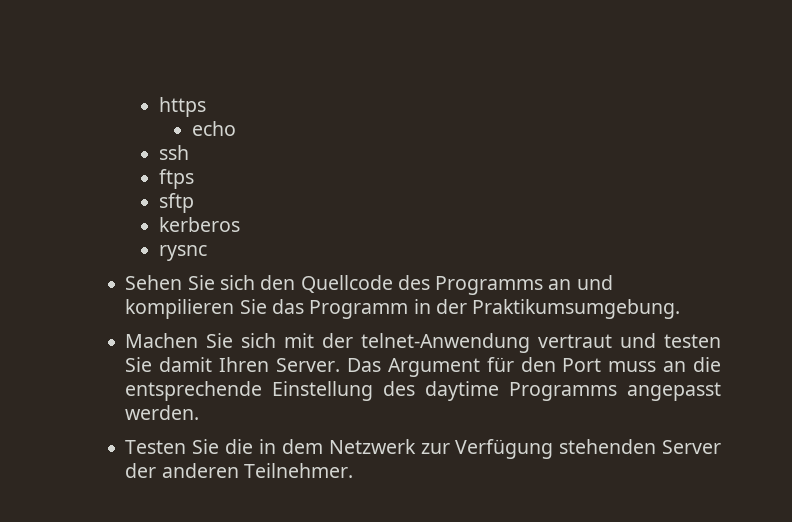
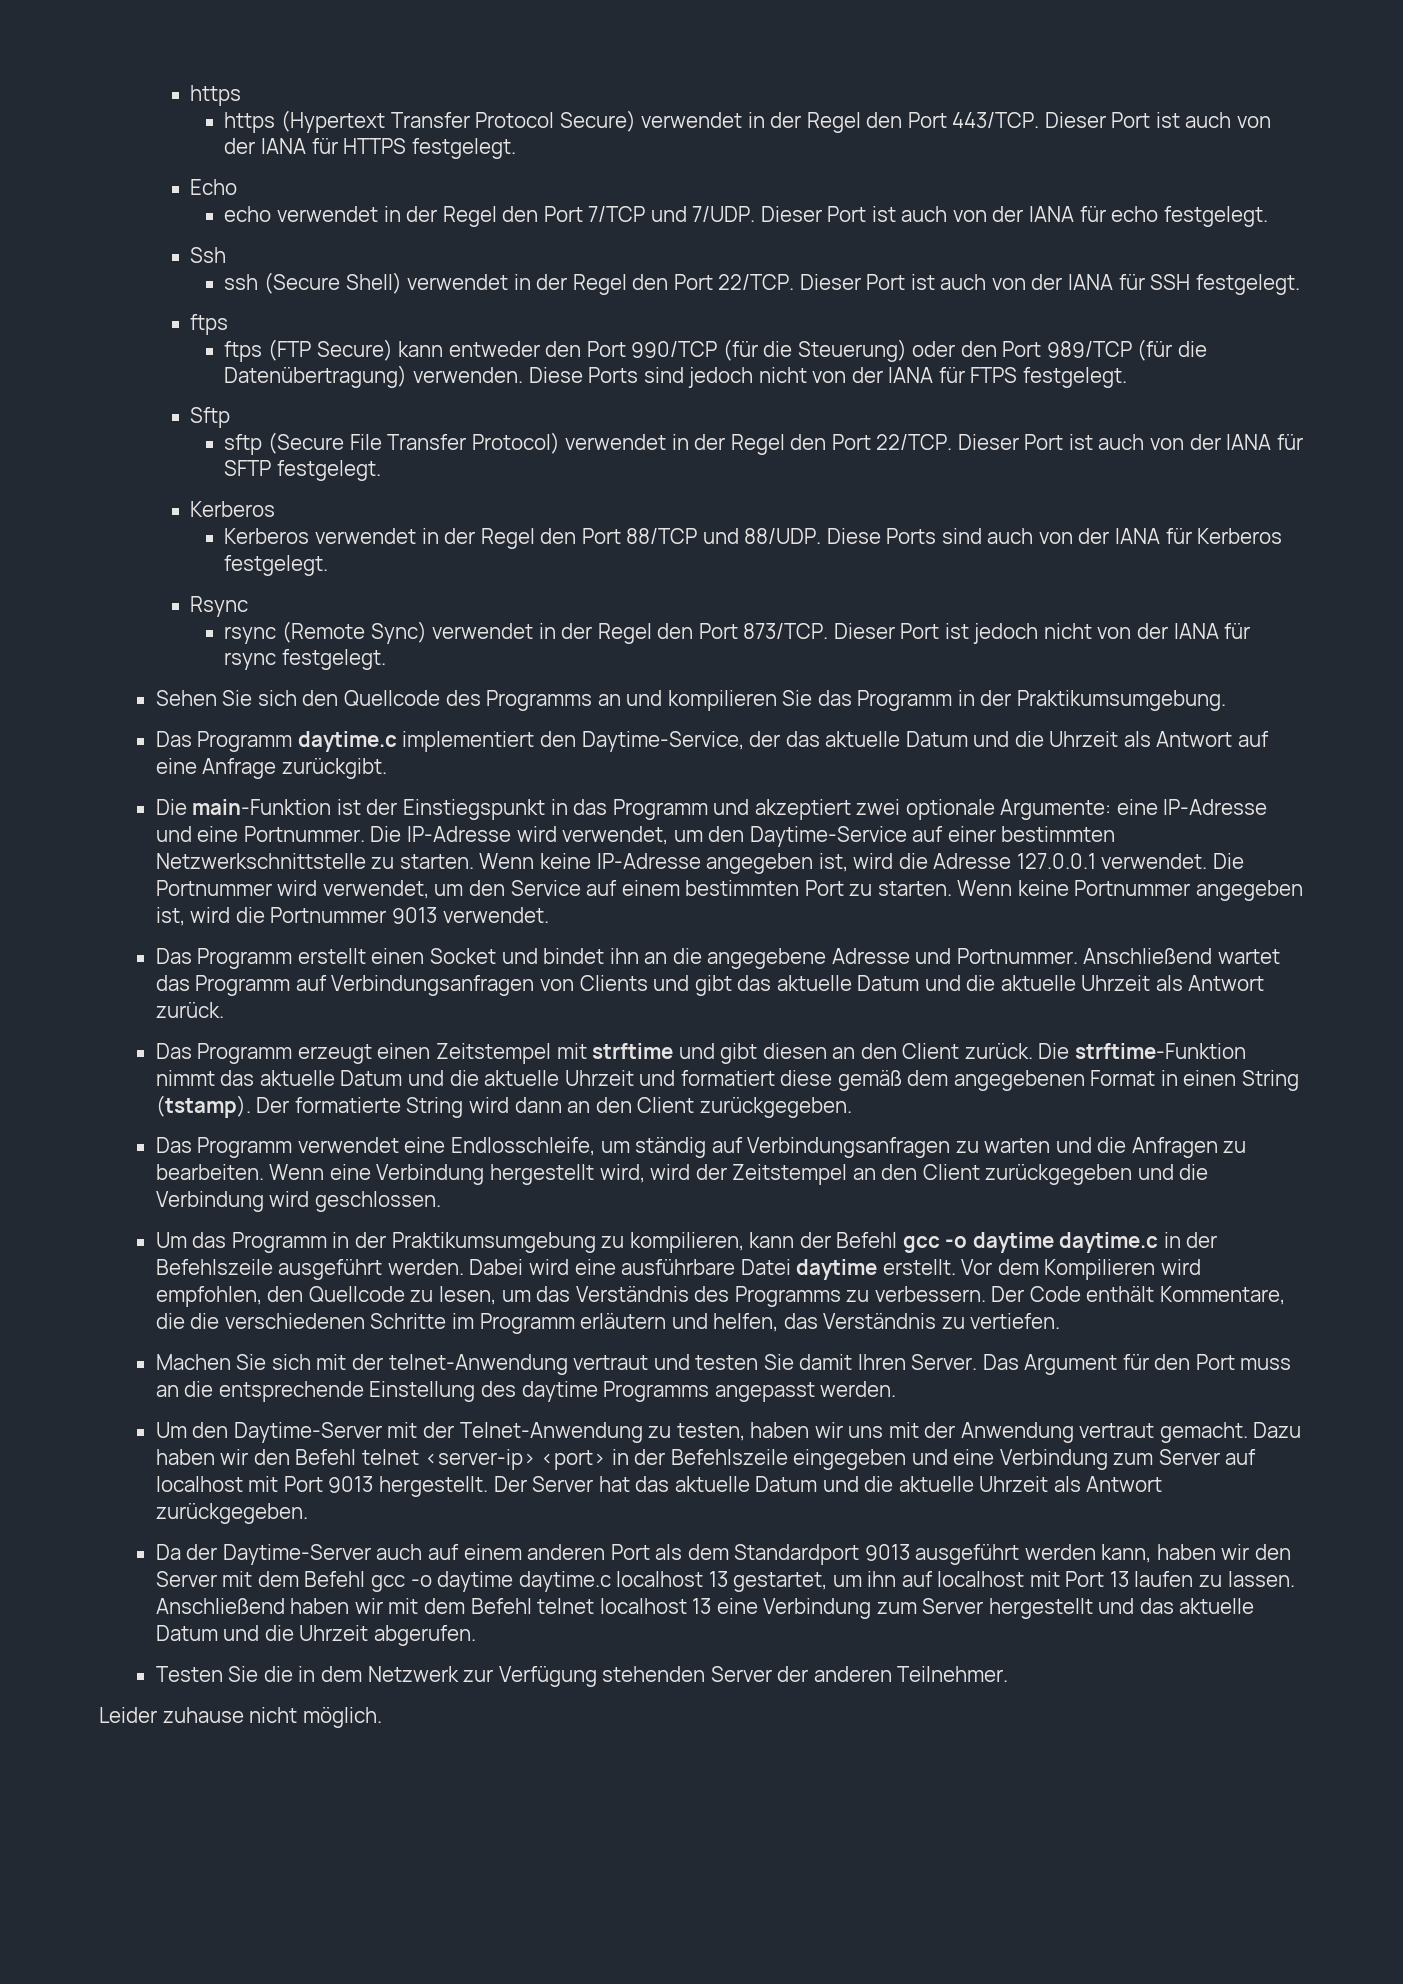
- echo
- ssh
+ https (Hypertext Transfer Protocol Secure) verwendet in der Regel den Port 443/TCP. Dieser Port ist auch von der IANA für HTTPS festgelegt.
+ Echo
+ echo verwendet in der Regel den Port 7/TCP und 7/UDP. Dieser Port ist auch von der IANA für echo festgelegt.
+ Ssh
+ ssh (Secure Shell) verwendet in der Regel den Port 22/TCP. Dieser Port ist auch von der IANA für SSH festgelegt.
  ftps
- sftp
- kerberos
- rysnc
+ ftps (FTP Secure) kann entweder den Port 990/TCP (für die Steuerung) oder den Port 989/TCP (für die Datenübertragung) verwenden. Diese Ports sind jedoch nicht von der IANA für FTPS festgelegt.
+ Sftp
+ sftp (Secure File Transfer Protocol) verwendet in der Regel den Port 22/TCP. Dieser Port ist auch von der IANA für SFTP festgelegt.
+ Kerberos
+ Kerberos verwendet in der Regel den Port 88/TCP und 88/UDP. Diese Ports sind auch von der IANA für Kerberos festgelegt.
+ Rsync
+ rsync (Remote Sync) verwendet in der Regel den Port 873/TCP. Dieser Port ist jedoch nicht von der IANA für rsync festgelegt.
+ Das Programm daytime.c implementiert den Daytime-Service, der das aktuelle Datum und die Uhrzeit als Antwort auf eine Anfrage zurückgibt.
+ Die main-Funktion ist der Einstiegspunkt in das Programm und akzeptiert zwei optionale Argumente: eine IP-Adresse und eine Portnummer. Die IP-Adresse wird verwendet, um den Daytime-Service auf einer bestimmten Netzwerkschnittstelle zu starten. Wenn keine IP-Adresse angegeben ist, wird die Adresse 127.0.0.1 verwendet. Die Portnummer wird verwendet, um den Service auf einem bestimmten Port zu starten. Wenn keine Portnummer angegeben ist, wird die Portnummer 9013 verwendet.
+ Das Programm erstellt einen Socket und bindet ihn an die angegebene Adresse und Portnummer. Anschließend wartet das Programm auf Verbindungsanfragen von Clients und gibt das aktuelle Datum und die aktuelle Uhrzeit als Antwort zurück.
+ Das Programm erzeugt einen Zeitstempel mit strftime und gibt diesen an den Client zurück. Die strftime-Funktion nimmt das aktuelle Datum und die aktuelle Uhrzeit und formatiert diese gemäß dem angegebenen Format in einen String (tstamp). Der formatierte String wird dann an den Client zurückgegeben.
+ Das Programm verwendet eine Endlosschleife, um ständig auf Verbindungsanfragen zu warten und die Anfragen zu bearbeiten. Wenn eine Verbindung hergestellt wird, wird der Zeitstempel an den Client zurückgegeben und die Verbindung wird geschlossen.
+ Um das Programm in der Praktikumsumgebung zu kompilieren, kann der Befehl gcc -o daytime daytime.c in der Befehlszeile ausgeführt werden. Dabei wird eine ausführbare Datei daytime erstellt. Vor dem Kompilieren wird empfohlen, den Quellcode zu lesen, um das Verständnis des Programms zu verbessern. Der Code enthält Kommentare, die die verschiedenen Schritte im Programm erläutern und helfen, das Verständnis zu vertiefen.
+ Um den Daytime-Server mit der Telnet-Anwendung zu testen, haben wir uns mit der Anwendung vertraut gemacht. Dazu haben wir den Befehl telnet <server-ip> <port> in der Befehlszeile eingegeben und eine Verbindung zum Server auf localhost mit Port 9013 hergestellt. Der Server hat das aktuelle Datum und die aktuelle Uhrzeit als Antwort zurückgegeben.
+ Da der Daytime-Server auch auf einem anderen Port als dem Standardport 9013 ausgeführt werden kann, haben wir den Server mit dem Befehl gcc -o daytime daytime.c localhost 13 gestartet, um ihn auf localhost mit Port 13 laufen zu lassen. Anschließend haben wir mit dem Befehl telnet localhost 13 eine Verbindung zum Server hergestellt und das aktuelle Datum und die Uhrzeit abgerufen.
+ Leider zuhause nicht möglich.

